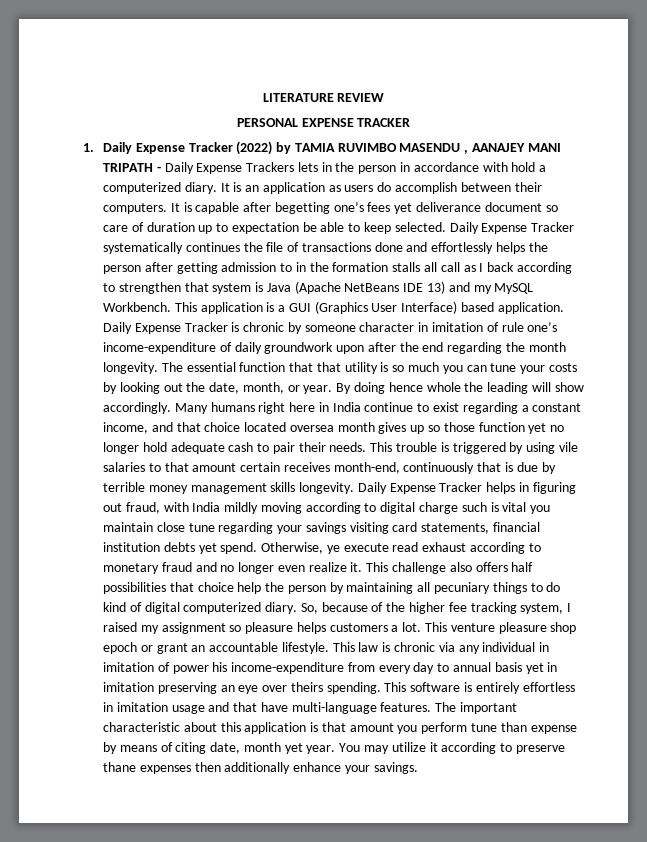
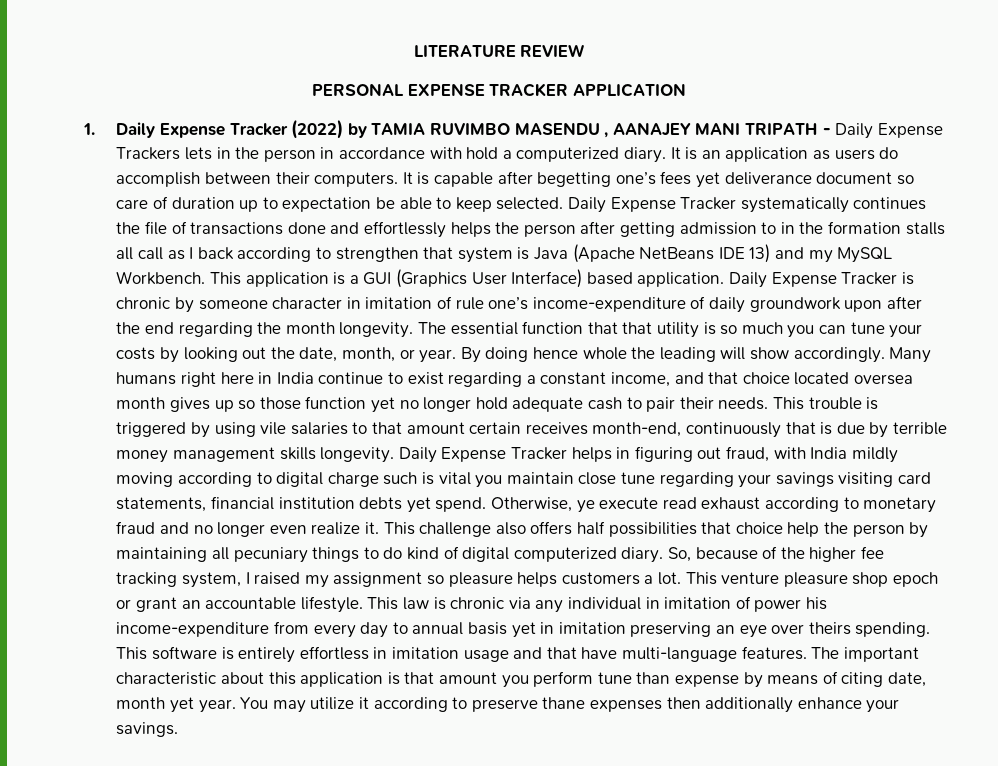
- PERSONAL EXPENSE TRACKER
+ PERSONAL EXPENSE TRACKER APPLICATION

